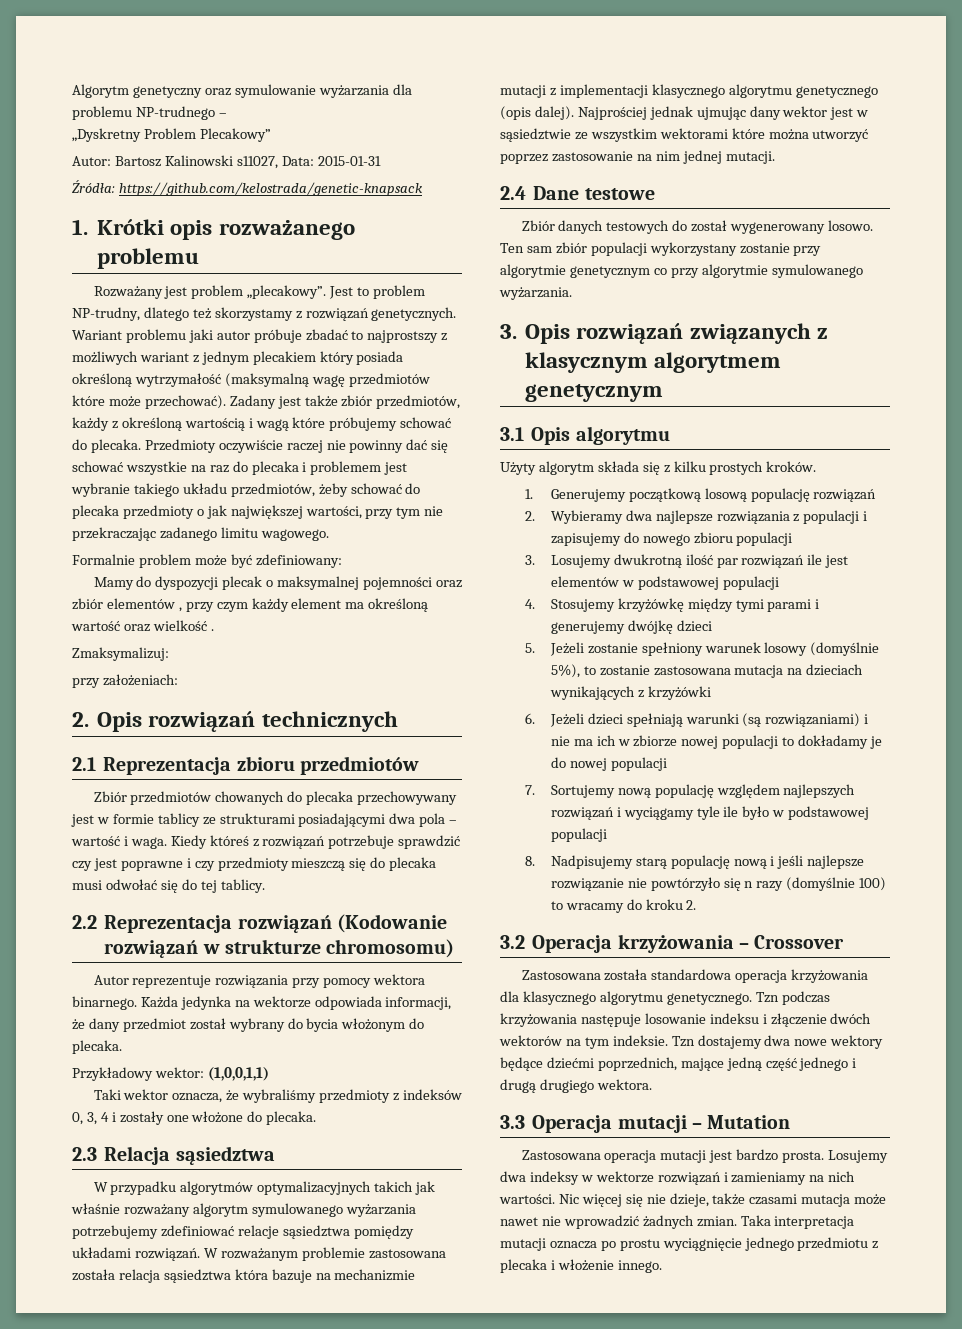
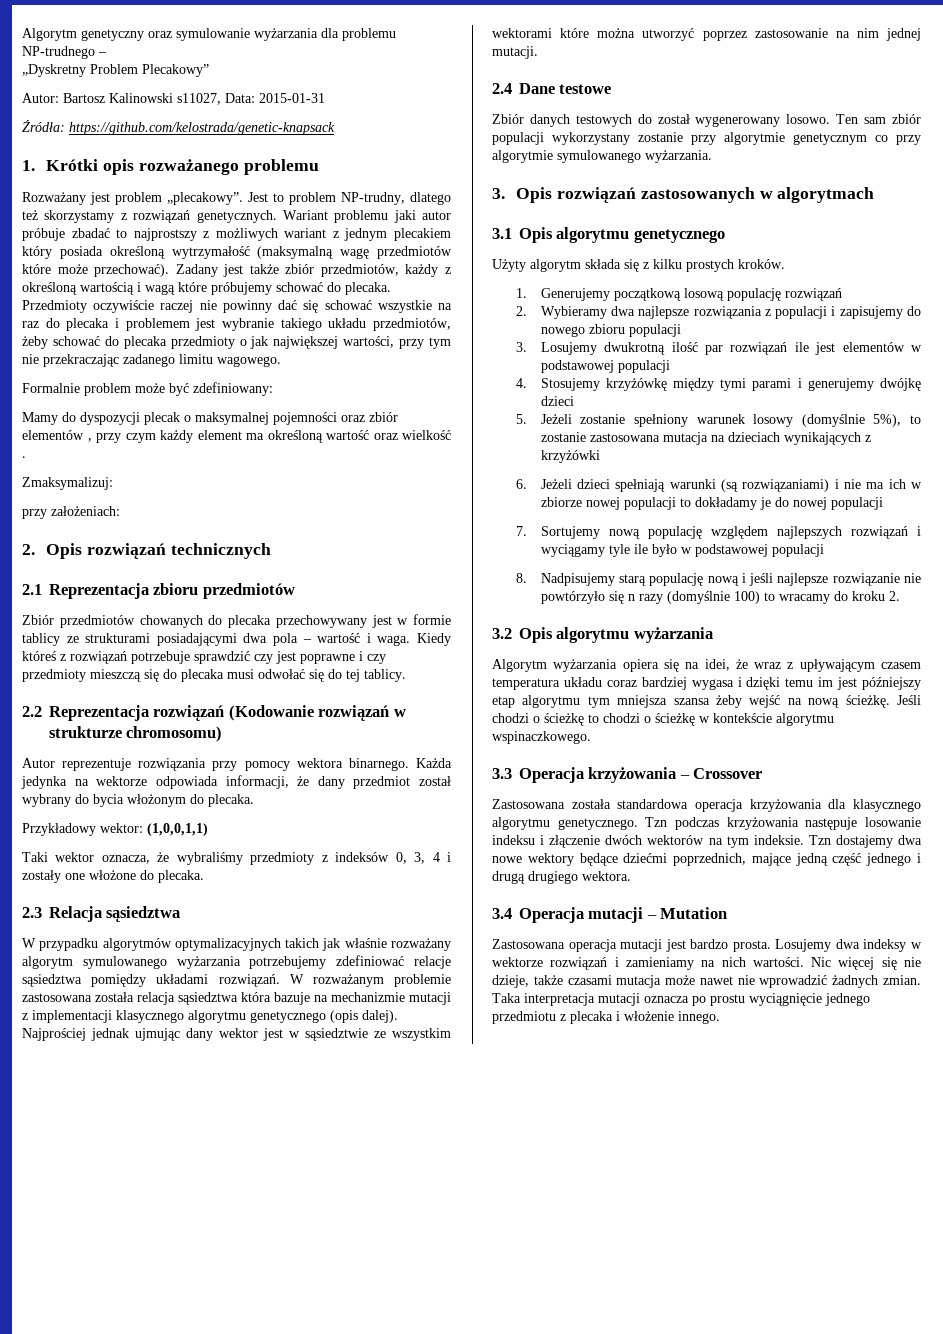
- 3. Opis rozwiązań związanych z klasycznym algorytmem genetycznym
+ 3. Opis rozwiązań zastosowanych w algorytmach
- 3.1 Opis algorytmu
+ 3.1 Opis algorytmu genetycznego
- 3.2 Operacja krzyżowania – Crossover
+ 3.2 Opis algorytmu wyżarzania
+ Algorytm wyżarzania opiera się na idei, że wraz z upływającym czasem temperatura układu coraz bardziej wygasa i dzięki temu im jest późniejszy etap algorytmu tym mniejsza szansa żeby wejść na nową ścieżkę. Jeśli chodzi o ścieżkę to chodzi o ścieżkę w kontekście algorytmu wspinaczkowego.
+ 3.3 Operacja krzyżowania – Crossover
- 3.3 Operacja mutacji – Mutation
+ 3.4 Operacja mutacji – Mutation

